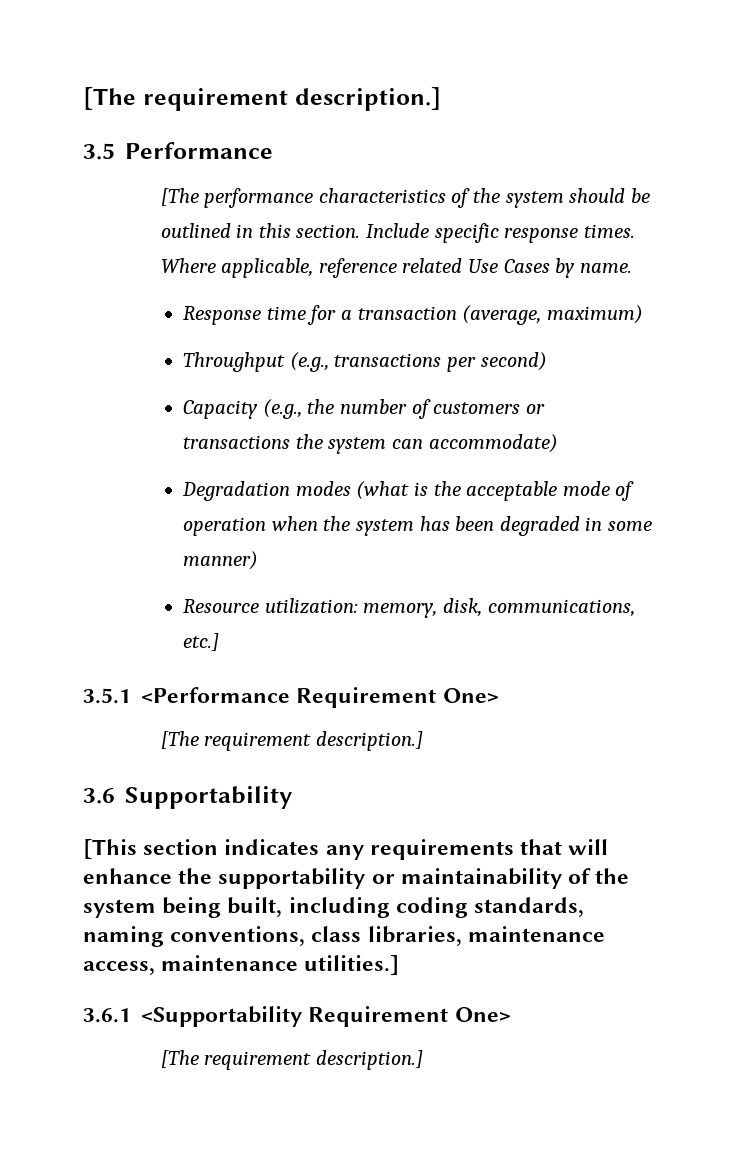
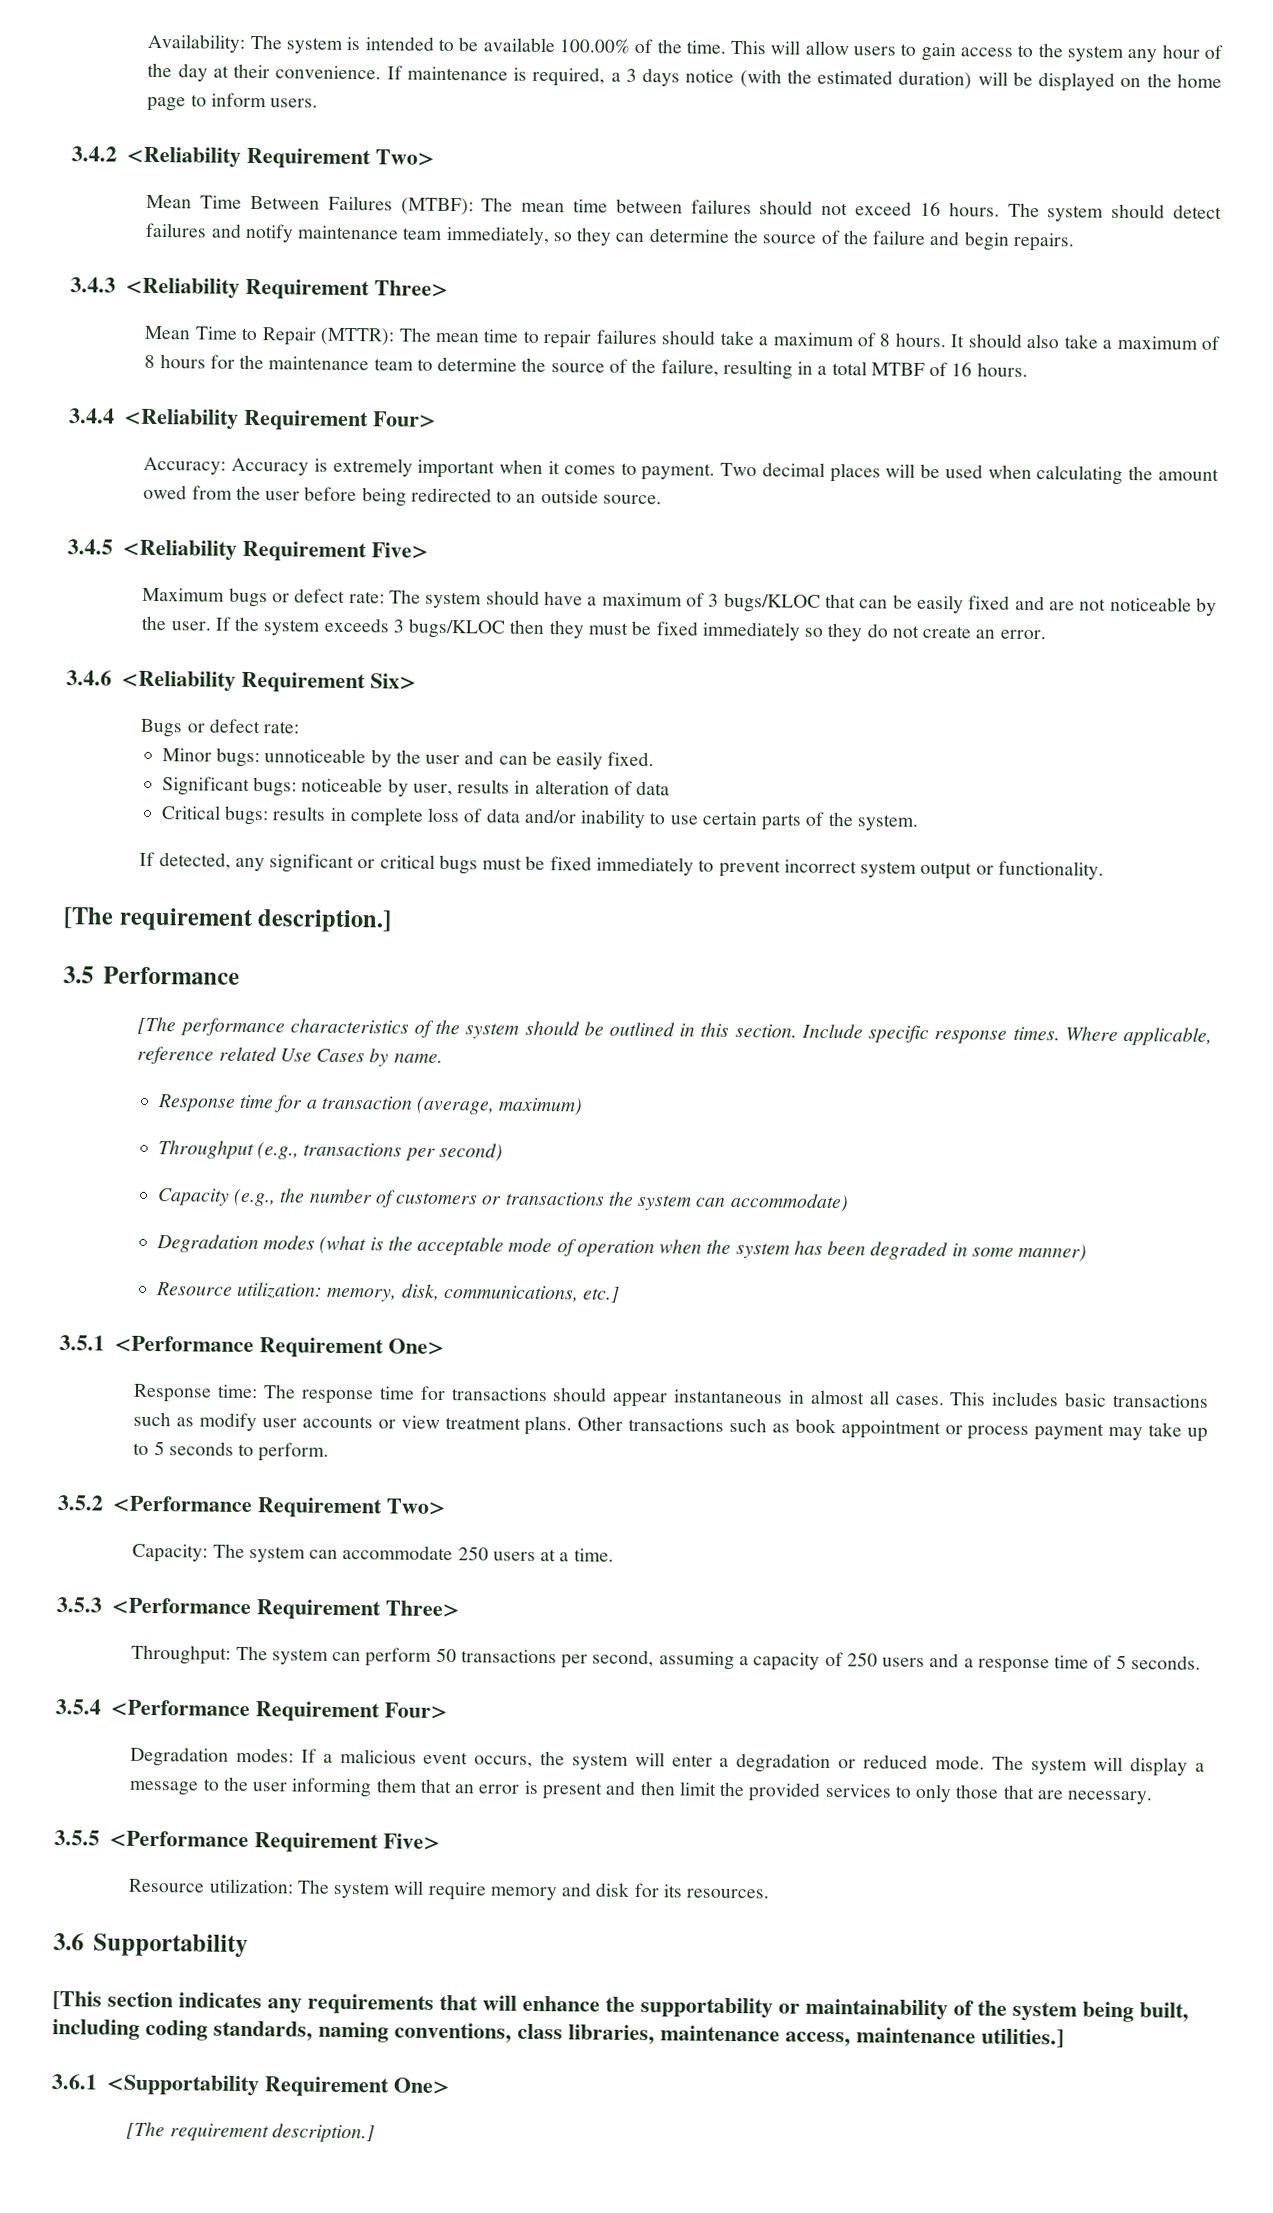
+ Availability: The system is intended to be available 100.00% of the time. This will allow users to gain access to the system any hour of the day at their convenience. If maintenance is required, a 3 days notice (with the estimated duration) will be displayed on the home page to inform users.
+ 3.4.2 <Reliability Requirement Two>
+ Mean Time Between Failures (MTBF): The mean time between failures should not exceed 16 hours. The system should detect failures and notify maintenance team immediately, so they can determine the source of the failure and begin repairs.
+ 3.4.3 <Reliability Requirement Three>
+ Mean Time to Repair (MTTR): The mean time to repair failures should take a maximum of 8 hours. It should also take a maximum of 8 hours for the maintenance team to determine the source of the failure, resulting in a total MTBF of 16 hours.
+ 3.4.4 <Reliability Requirement Four>
+ Accuracy: Accuracy is extremely important when it comes to payment. Two decimal places will be used when calculating the amount owed from the user before being redirected to an outside source.
+ 3.4.5 <Reliability Requirement Five>
+ Maximum bugs or defect rate: The system should have a maximum of 3 bugs/KLOC that can be easily fixed and are not noticeable by the user. If the system exceeds 3 bugs/KLOC then they must be fixed immediately so they do not create an error.
+ 3.4.6 <Reliability Requirement Six>
+ Bugs or defect rate:
+ Minor bugs: unnoticeable by the user and can be easily fixed.
+ Significant bugs: noticeable by user, results in alteration of data
+ Critical bugs: results in complete loss of data and/or inability to use certain parts of the system.
+ If detected, any significant or critical bugs must be fixed immediately to prevent incorrect system output or functionality.
  3.5.1 <Performance Requirement One>
- [The requirement description.]
+ Response time: The response time for transactions should appear instantaneous in almost all cases. This includes basic transactions such as modify user accounts or view treatment plans. Other transactions such as book appointment or process payment may take up to 5 seconds to perform.
+ 3.5.2 <Performance Requirement Two>
+ Capacity: The system can accommodate 250 users at a time.
+ 3.5.3 <Performance Requirement Three>
+ Throughput: The system can perform 50 transactions per second, assuming a capacity of 250 users and a response time of 5 seconds.
+ 3.5.4 <Performance Requirement Four>
+ Degradation modes: If a malicious event occurs, the system will enter a degradation or reduced mode. The system will display a message to the user informing them that an error is present and then limit the provided services to only those that are necessary.
+ 3.5.5 <Performance Requirement Five>
+ Resource utilization: The system will require memory and disk for its resources.

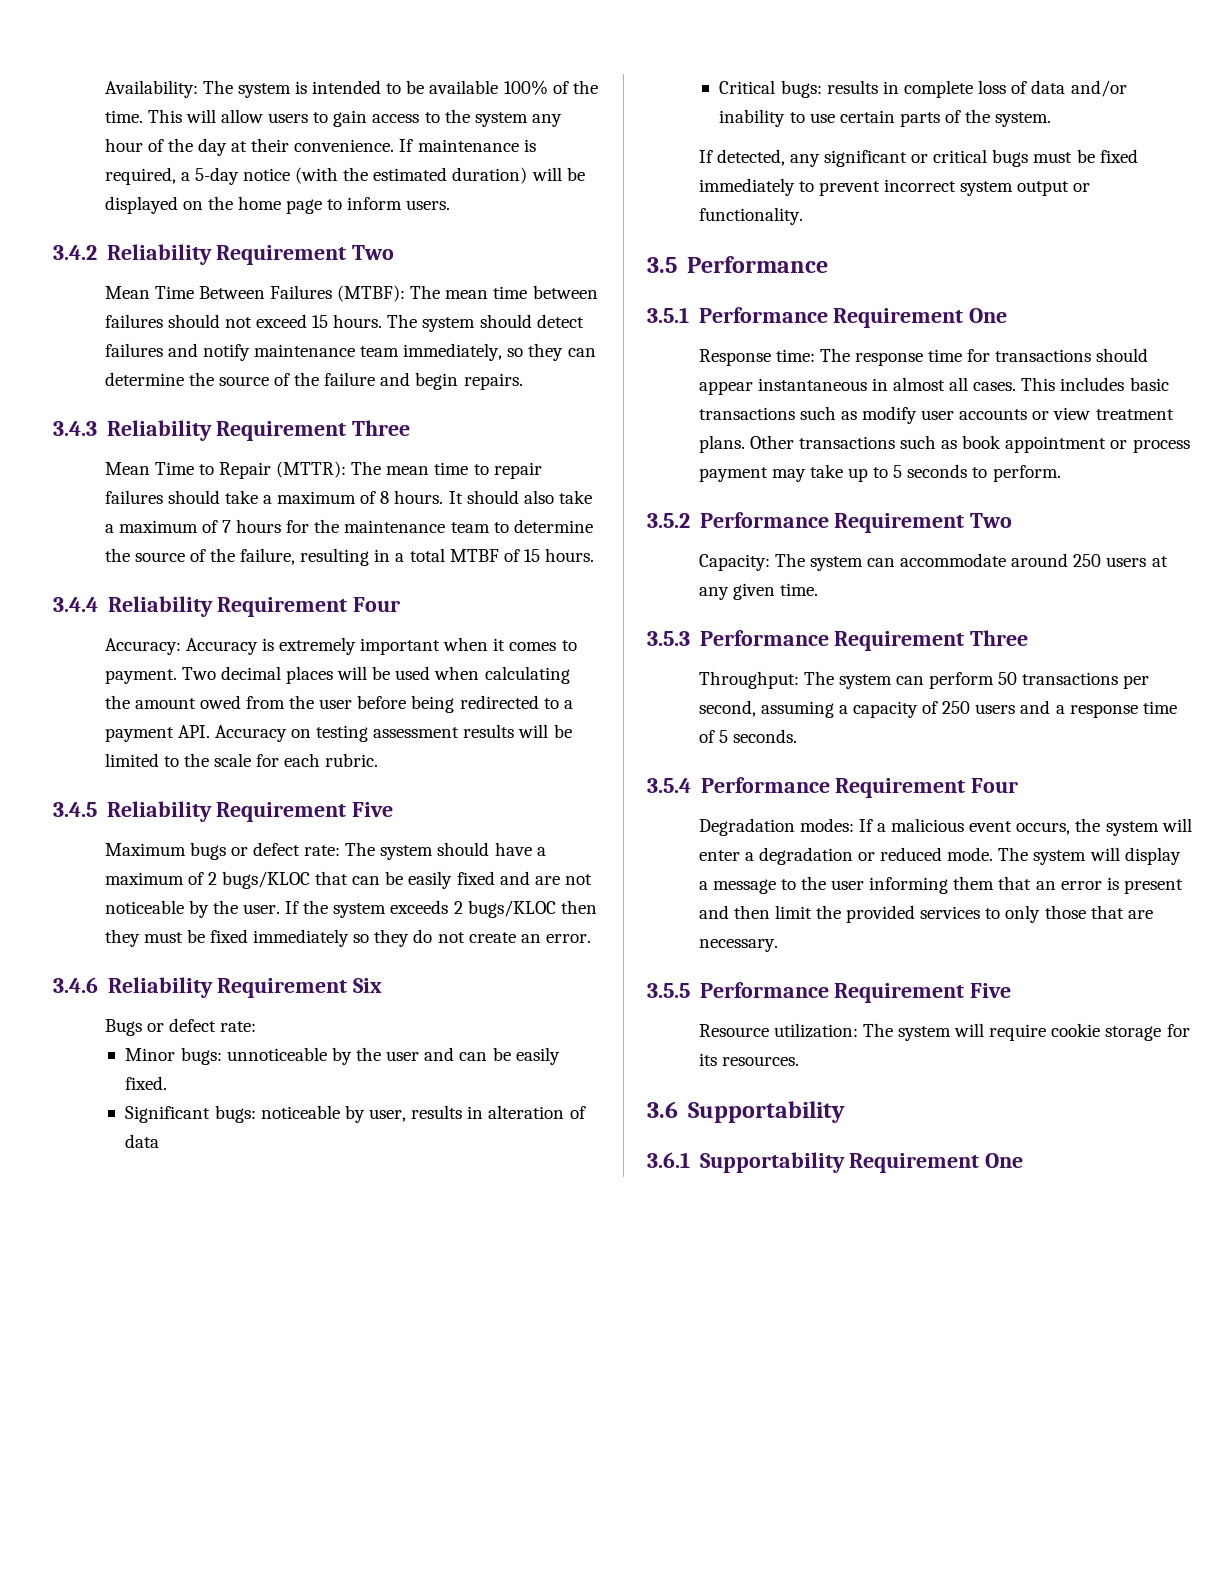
- Availability: The system is intended to be available 100.00% of the time.
+ Availability: The system is intended to be available 100% of the time.
- If maintenance is required, a 3 days notice (with the estimated duration) will be displayed on the home page to inform users.
+ If maintenance is required, a 5-day notice (with the estimated duration) will be displayed on the home page to inform users.
- 3.4.2 <Reliability Requirement Two>
+ 3.4.2 Reliability Requirement Two
- Mean Time Between Failures (MTBF): The mean time between failures should not exceed 16 hours.
+ Mean Time Between Failures (MTBF): The mean time between failures should not exceed 15 hours.
- 3.4.3 <Reliability Requirement Three>
+ 3.4.3 Reliability Requirement Three
- It should also take a maximum of 8 hours for the maintenance team to determine the source of the failure, resulting in a total MTBF of 16 hours.
+ It should also take a maximum of 7 hours for the maintenance team to determine the source of the failure, resulting in a total MTBF of 15 hours.
- 3.4.4 <Reliability Requirement Four>
+ 3.4.4 Reliability Requirement Four
- Two decimal places will be used when calculating the amount owed from the user before being redirected to an outside source.
- 3.4.5 <Reliability Requirement Five>
+ Two decimal places will be used when calculating the amount owed from the user before being redirected to a payment API. Accuracy on testing assessment results will be limited to the scale for each rubric.
+ 3.4.5 Reliability Requirement Five
- Maximum bugs or defect rate: The system should have a maximum of 3 bugs/KLOC that can be easily fixed and are not noticeable by the user.
+ Maximum bugs or defect rate: The system should have a maximum of 2 bugs/KLOC that can be easily fixed and are not noticeable by the user.
- If the system exceeds 3 bugs/KLOC then they must be fixed immediately so they do not create an error.
+ If the system exceeds 2 bugs/KLOC then they must be fixed immediately so they do not create an error.
- 3.4.6 <Reliability Requirement Six>
+ 3.4.6 Reliability Requirement Six
  If detected, any significant or critical bugs must be fixed immediately to prevent incorrect system output or functionality.
- [The requirement description.]
  3.5 Performance
- [The performance characteristics of the system should be outlined in this section. Include specific response times. Where applicable, reference related Use Cases by name.
- Response time for a transaction (average, maximum)
- Throughput (e.g., transactions per second)
- Capacity (e.g., the number of customers or transactions the system can accommodate)
- Degradation modes (what is the acceptable mode of operation when the system has been degraded in some manner)
- Resource utilization: memory, disk, communications, etc.]
- 3.5.1 <Performance Requirement One>
+ 3.5.1 Performance Requirement One
- 3.5.2 <Performance Requirement Two>
+ 3.5.2 Performance Requirement Two
- Capacity: The system can accommodate 250 users at a time.
+ Capacity: The system can accommodate around 250 users at any given time.
- 3.5.3 <Performance Requirement Three>
+ 3.5.3 Performance Requirement Three
- 3.5.4 <Performance Requirement Four>
+ 3.5.4 Performance Requirement Four
- 3.5.5 <Performance Requirement Five>
+ 3.5.5 Performance Requirement Five
- Resource utilization: The system will require memory and disk for its resources.
+ Resource utilization: The system will require cookie storage for its resources.
- [This section indicates any requirements that will enhance the supportability or maintainability of the system being built, including coding standards, naming conventions, class libraries, maintenance access, maintenance utilities.]
- 3.6.1 <Supportability Requirement One>
- [The requirement description.]
+ 3.6.1 Supportability Requirement One

